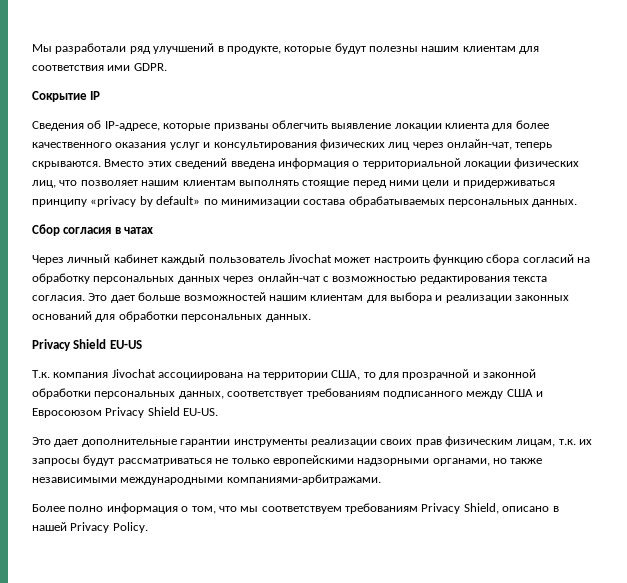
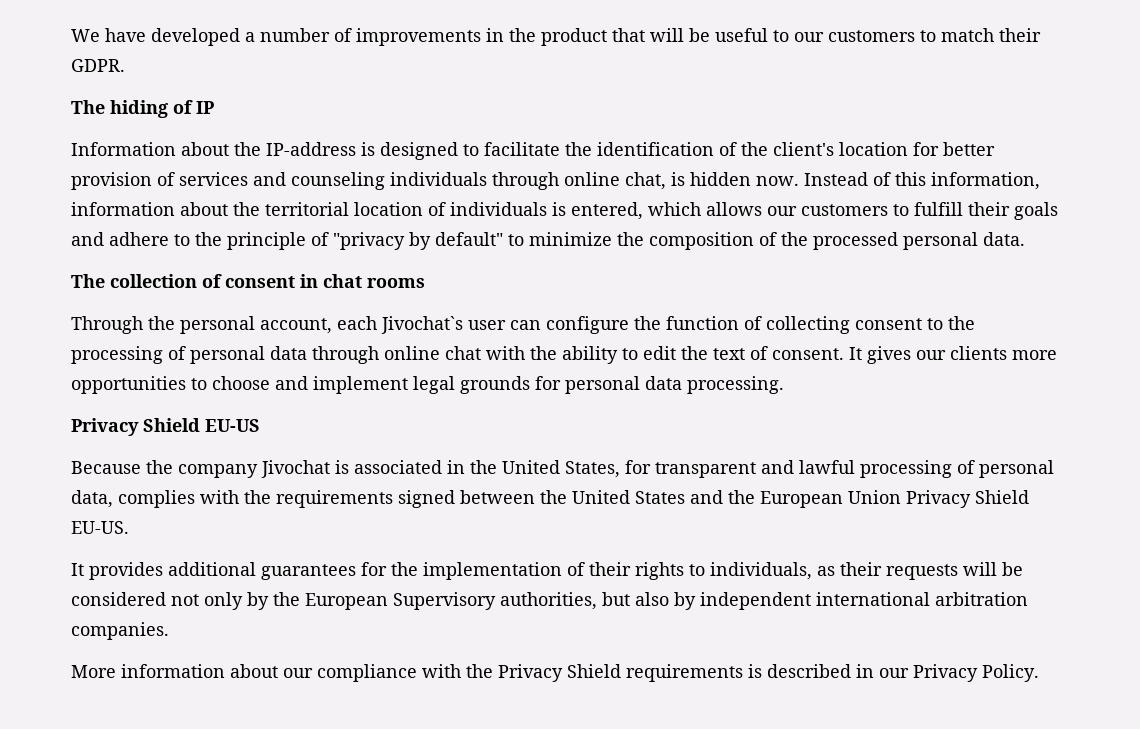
- Мы разработали ряд улучшений в продукте, которые будут полезны нашим клиентам для соответствия ими GDPR.
- Сокрытие IP
- Сведения об IP-адресе, которые призваны облегчить выявление локации клиента для более качественного оказания услуг и консультирования физических лиц через онлайн-чат, теперь скрываются. Вместо этих сведений введена информация о территориальной локации физических лиц, что позволяет нашим клиентам выполнять стоящие перед ними цели и придерживаться принципу «privacy by default» по минимизации состава обрабатываемых персональных данных.
- Сбор согласия в чатах
- Через личный кабинет каждый пользователь Jivochat может настроить функцию сбора согласий на обработку персональных данных через онлайн-чат с возможностью редактирования текста согласия. Это дает больше возможностей нашим клиентам для выбора и реализации законных оснований для обработки персональных данных.
+ We have developed a number of improvements in the product that will be useful to our customers to match their GDPR.
+ The hiding of IP
+ Information about the IP-address is designed to facilitate the identification of the client's location for better provision of services and counseling individuals through online chat, is hidden now. Instead of this information, information about the territorial location of individuals is entered, which allows our customers to fulfill their goals and adhere to the principle of "privacy by default" to minimize the composition of the processed personal data.
+ The collection of consent in chat rooms
+ Through the personal account, each Jivochat`s user can configure the function of collecting consent to the processing of personal data through online chat with the ability to edit the text of consent. It gives our clients more opportunities to choose and implement legal grounds for personal data processing.
  Privacy Shield EU-US
- Т.к. компания Jivochat ассоциирована на территории США, то для прозрачной и законной обработки персональных данных, соответствует требованиям подписанного между США и Евросоюзом Privacy Shield EU-US.
- Это дает дополнительные гарантии инструменты реализации своих прав физическим лицам, т.к. их запросы будут рассматриваться не только европейскими надзорными органами, но также независимыми международными компаниями-арбитражами.
- Более полно информация о том, что мы соответствуем требованиям Privacy Shield, описано в нашей Privacy Policy.
+ Because the company Jivochat is associated in the United States, for transparent and lawful processing of personal data, complies with the requirements signed between the United States and the European Union Privacy Shield EU-US.
+ It provides additional guarantees for the implementation of their rights to individuals, as their requests will be considered not only by the European Supervisory authorities, but also by independent international arbitration companies.
+ More information about our compliance with the Privacy Shield requirements is described in our Privacy Policy.

